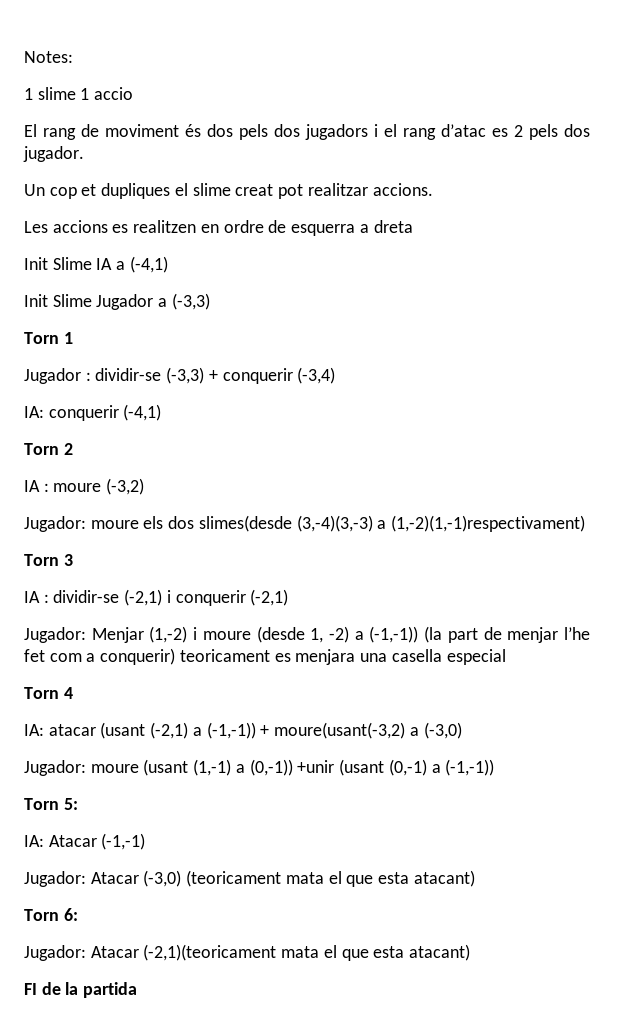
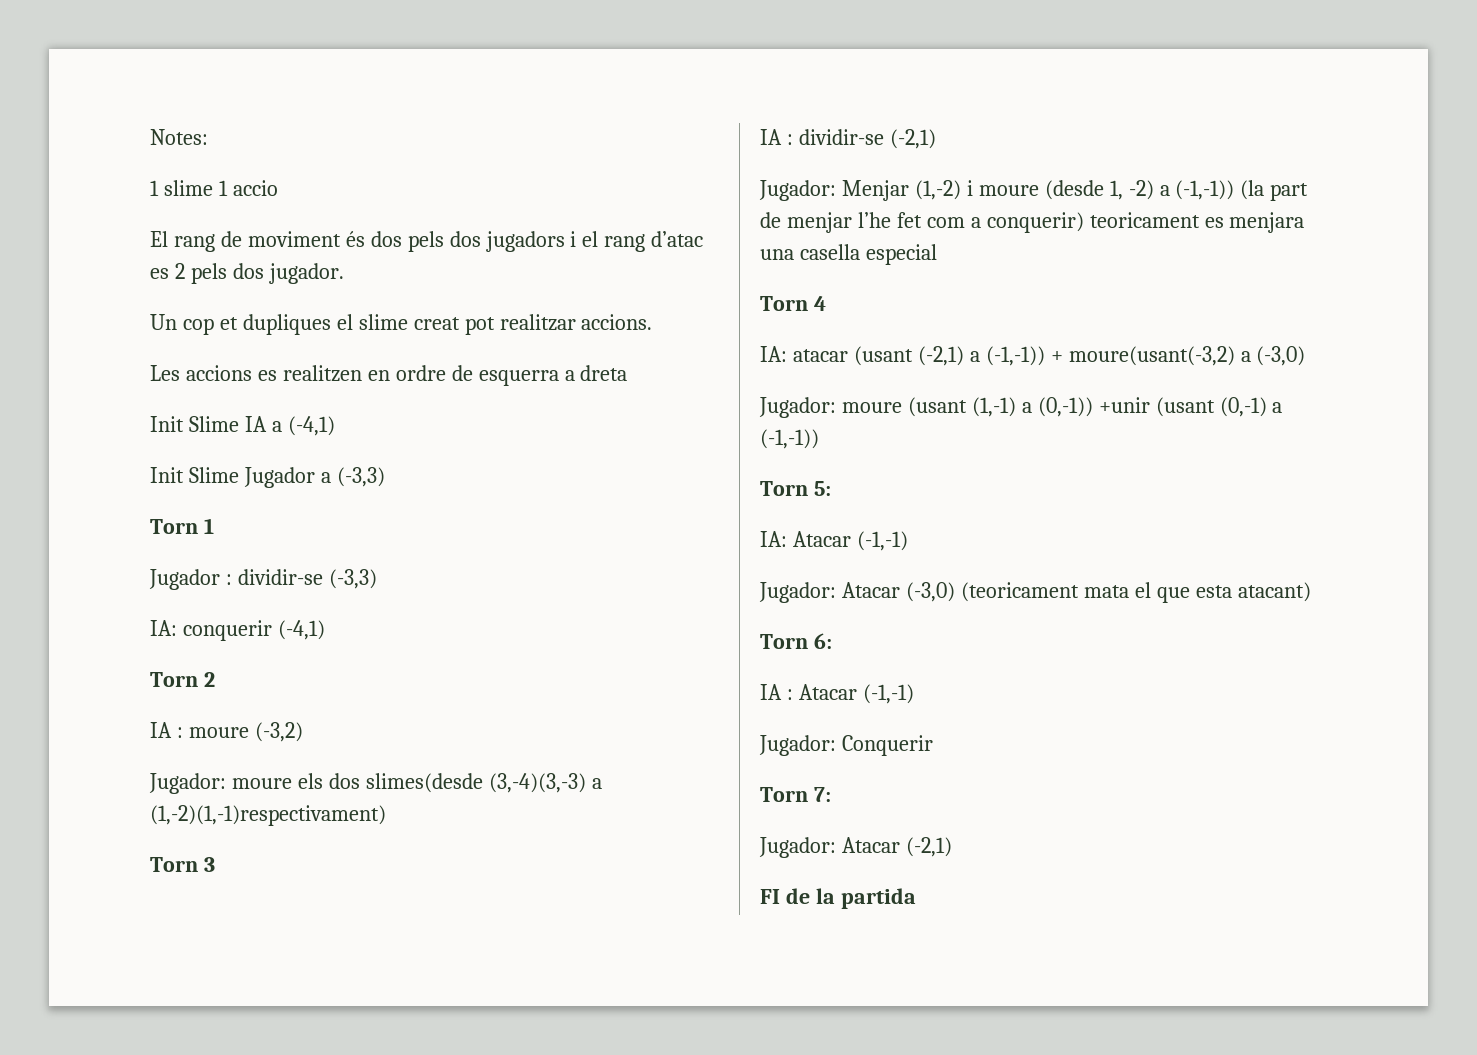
- Jugador : dividir-se (-3,3) + conquerir (-3,4)
+ Jugador : dividir-se (-3,3)
- IA : dividir-se (-2,1) i conquerir (-2,1)
+ IA : dividir-se (-2,1)
- Jugador: Atacar (-2,1)(teoricament mata el que esta atacant)
+ IA : Atacar (-1,-1)
+ Jugador: Conquerir
+ Torn 7:
+ Jugador: Atacar (-2,1)

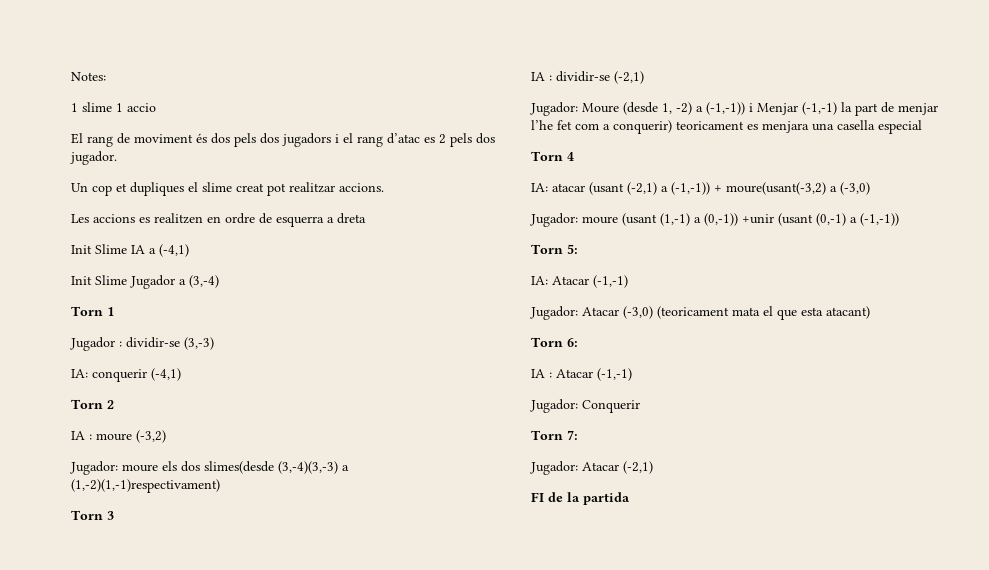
- Init Slime Jugador a (-3,3)
+ Init Slime Jugador a (3,-4)
- Jugador : dividir-se (-3,3)
+ Jugador : dividir-se (3,-3)
- Jugador: Menjar (1,-2) i moure (desde 1, -2) a (-1,-1)) (la part de menjar l’he fet com a conquerir) teoricament es menjara una casella especial
+ Jugador: Moure (desde 1, -2) a (-1,-1)) i Menjar (-1,-1) la part de menjar l’he fet com a conquerir) teoricament es menjara una casella especial

